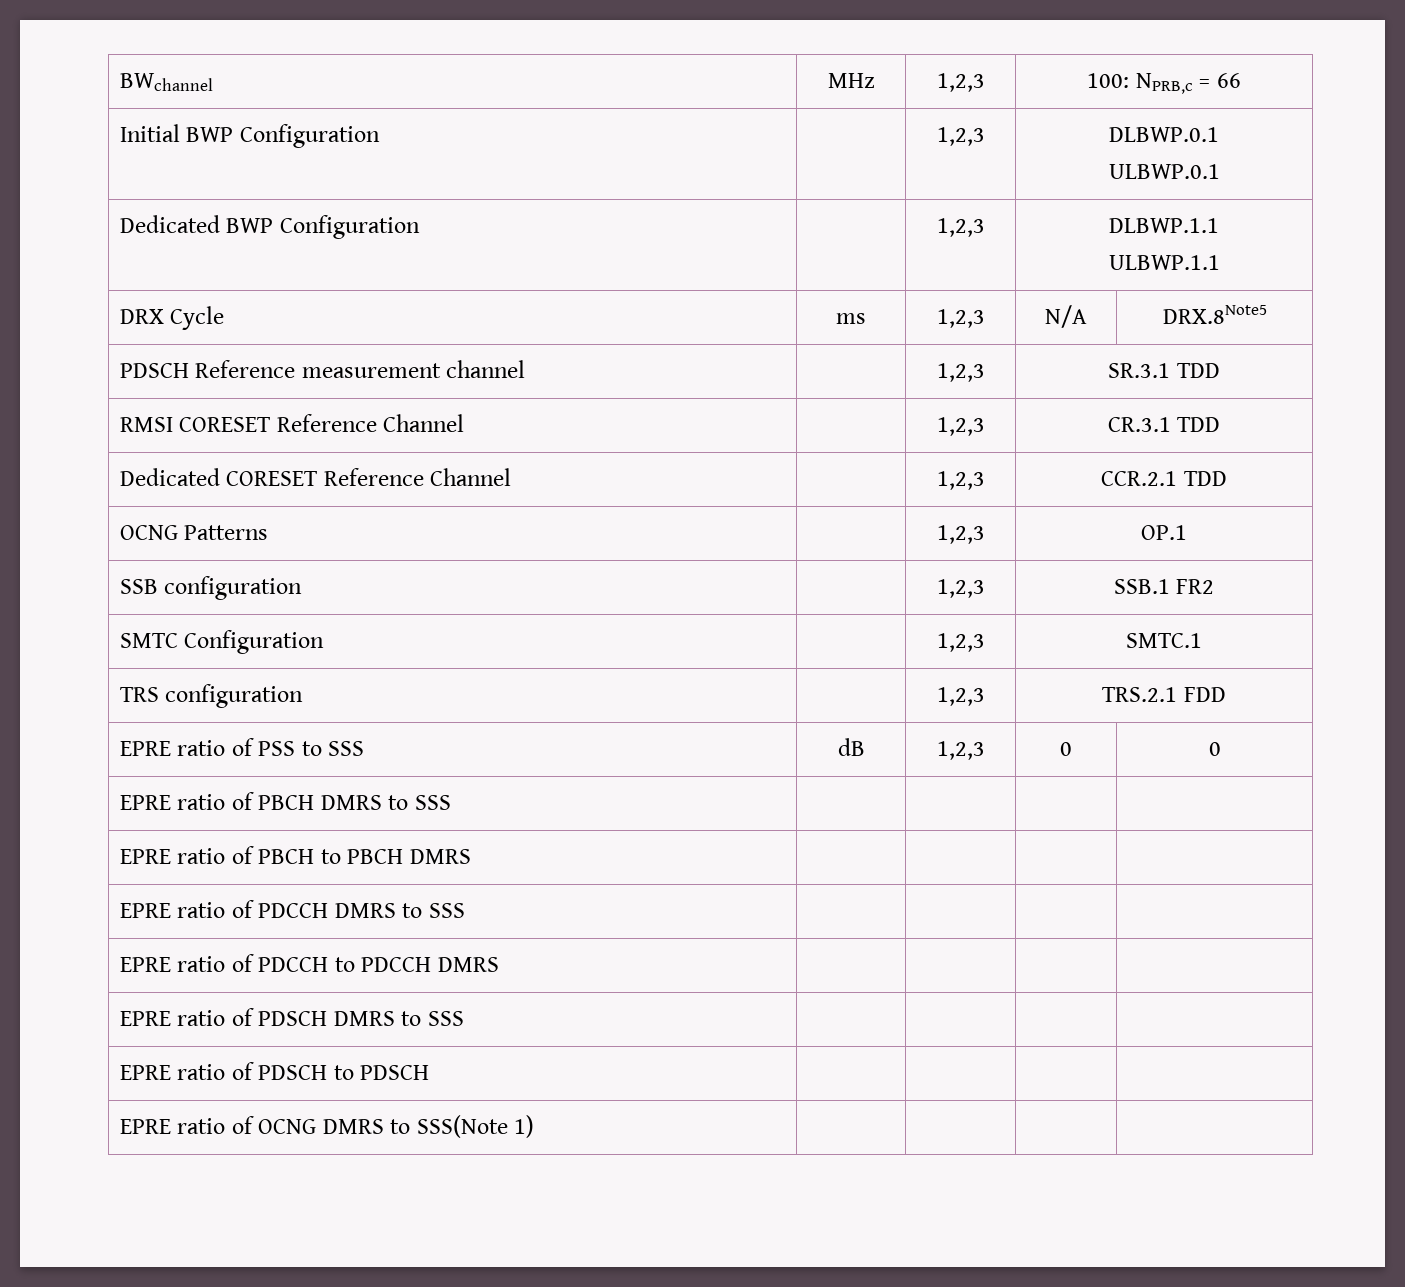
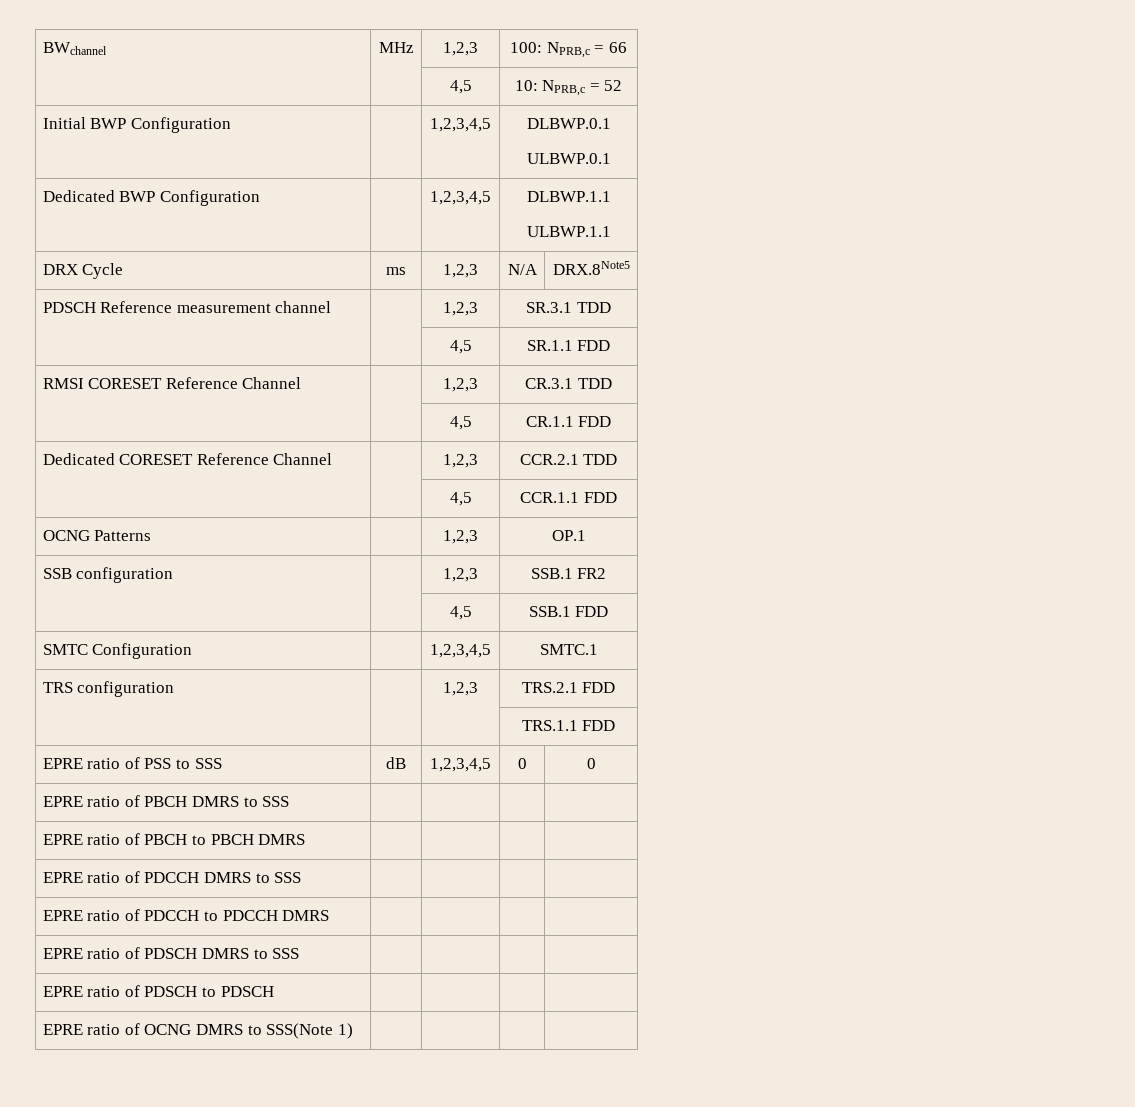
+ | | 4,5 | 10: NPRB,c = 52
- Initial BWP Configuration | | 1,2,3 | DLBWP.0.1
+ Initial BWP Configuration | | 1,2,3,4,5 | DLBWP.0.1
- Dedicated BWP Configuration | | 1,2,3 | DLBWP.1.1
+ Dedicated BWP Configuration | | 1,2,3,4,5 | DLBWP.1.1
+ | | 4,5 | SR.1.1 FDD
+ | | 4,5 | CR.1.1 FDD
+ | | 4,5 | CCR.1.1 FDD
+ | | 4,5 | SSB.1 FDD
- SMTC Configuration | | 1,2,3 | SMTC.1
+ SMTC Configuration | | 1,2,3,4,5 | SMTC.1
+ | | | TRS.1.1 FDD
- EPRE ratio of PSS to SSS | dB | 1,2,3 | 0 | 0
+ EPRE ratio of PSS to SSS | dB | 1,2,3,4,5 | 0 | 0

